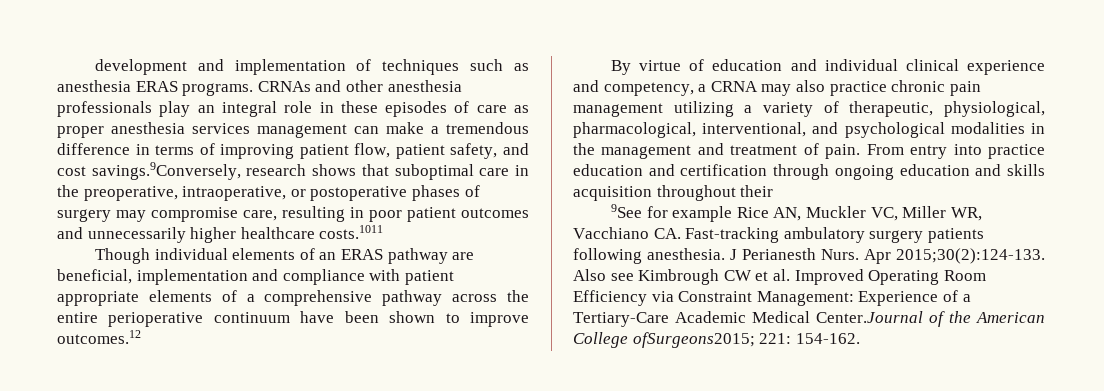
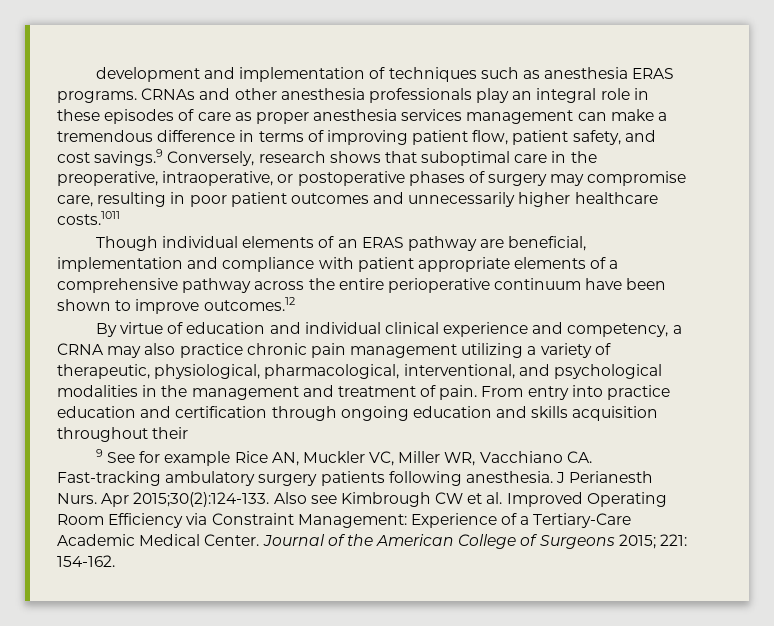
- CRNAs and other anesthesia professionals play an integral role in these episodes of care as proper anesthesia services management can make a tremendous difference in terms of improving patient flow, patient safety, and cost savings.9Conversely, research shows that suboptimal care in the preoperative, intraoperative, or postoperative phases of surgery may compromise care, resulting in poor patient outcomes and unnecessarily higher healthcare costs.1011
+ CRNAs and other anesthesia professionals play an integral role in these episodes of care as proper anesthesia services management can make a tremendous difference in terms of improving patient flow, patient safety, and cost savings.9 Conversely, research shows that suboptimal care in the preoperative, intraoperative, or postoperative phases of surgery may compromise care, resulting in poor patient outcomes and unnecessarily higher healthcare costs.1011
- 9See for example Rice AN, Muckler VC, Miller WR, Vacchiano CA. Fast-tracking ambulatory surgery patients following anesthesia.
+ 9 See for example Rice AN, Muckler VC, Miller WR, Vacchiano CA. Fast-tracking ambulatory surgery patients following anesthesia.
- Also see Kimbrough CW et al. Improved Operating Room Efficiency via Constraint Management: Experience of a Tertiary-Care Academic Medical Center.Journal of the American College ofSurgeons2015; 221: 154-162.
+ Also see Kimbrough CW et al. Improved Operating Room Efficiency via Constraint Management: Experience of a Tertiary-Care Academic Medical Center. Journal of the American College of Surgeons 2015; 221: 154-162.

